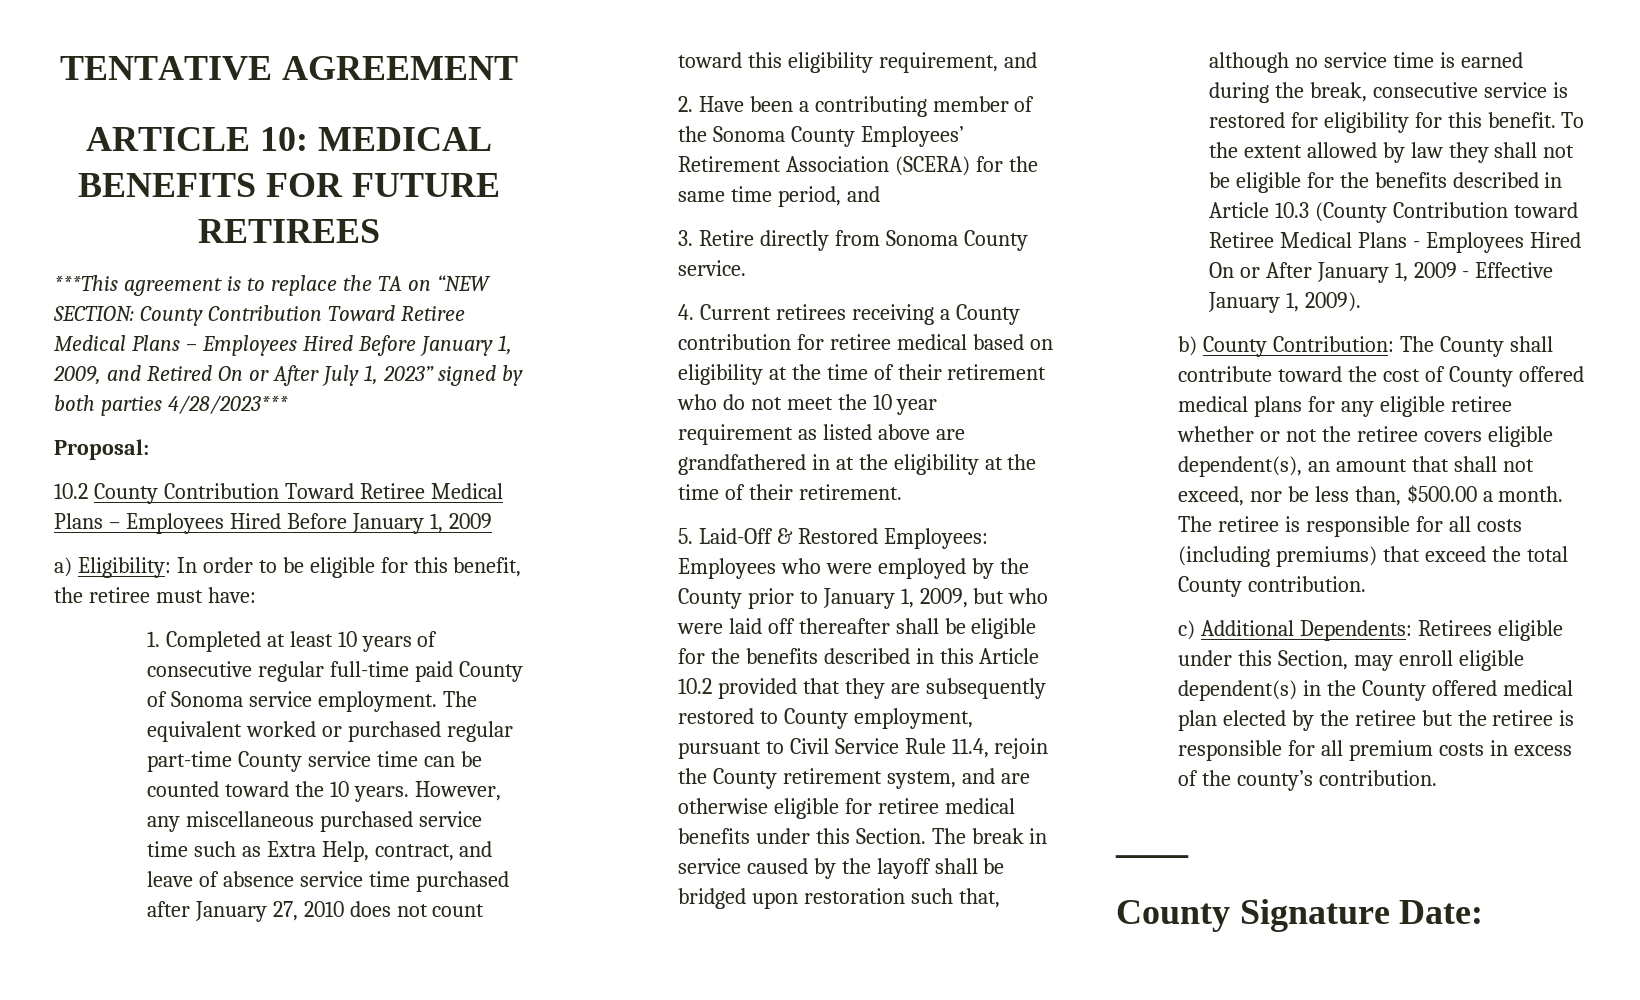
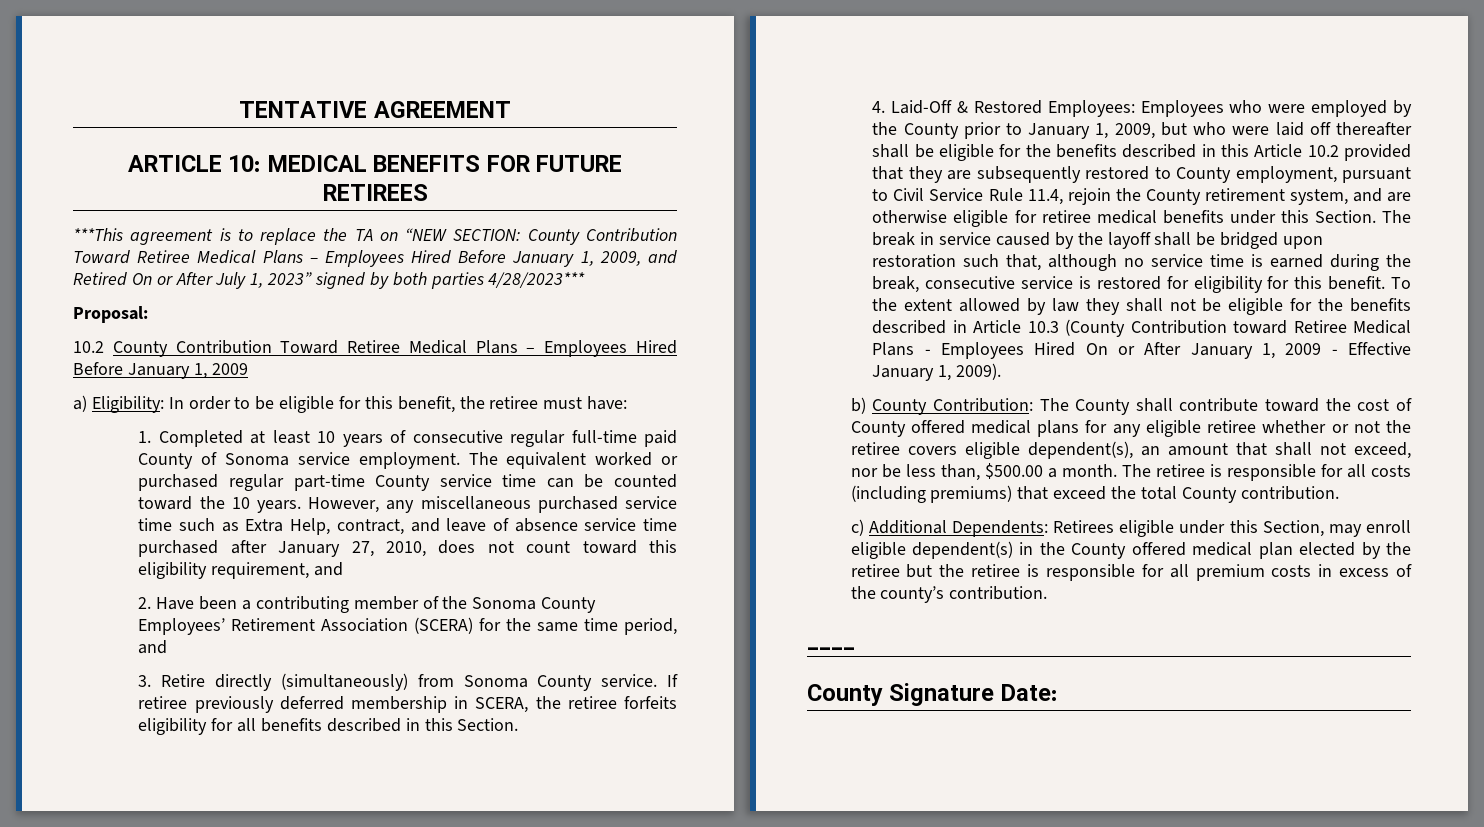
- However, any miscellaneous purchased service time such as Extra Help, contract, and leave of absence service time purchased after January 27, 2010 does not count toward this eligibility requirement, and
+ However, any miscellaneous purchased service time such as Extra Help, contract, and leave of absence service time purchased after January 27, 2010, does not count toward this eligibility requirement, and
- 3. Retire directly from Sonoma County service.
- 4. Current retirees receiving a County contribution for retiree medical based on eligibility at the time of their retirement who do not meet the 10 year requirement as listed above are grandfathered in at the eligibility at the time of their retirement.
- 5. Laid-Off & Restored Employees:
+ 3. Retire directly (simultaneously) from Sonoma County service. If retiree previously deferred membership in SCERA, the retiree forfeits eligibility for all benefits described in this Section.
+ 4. Laid-Off & Restored Employees:

